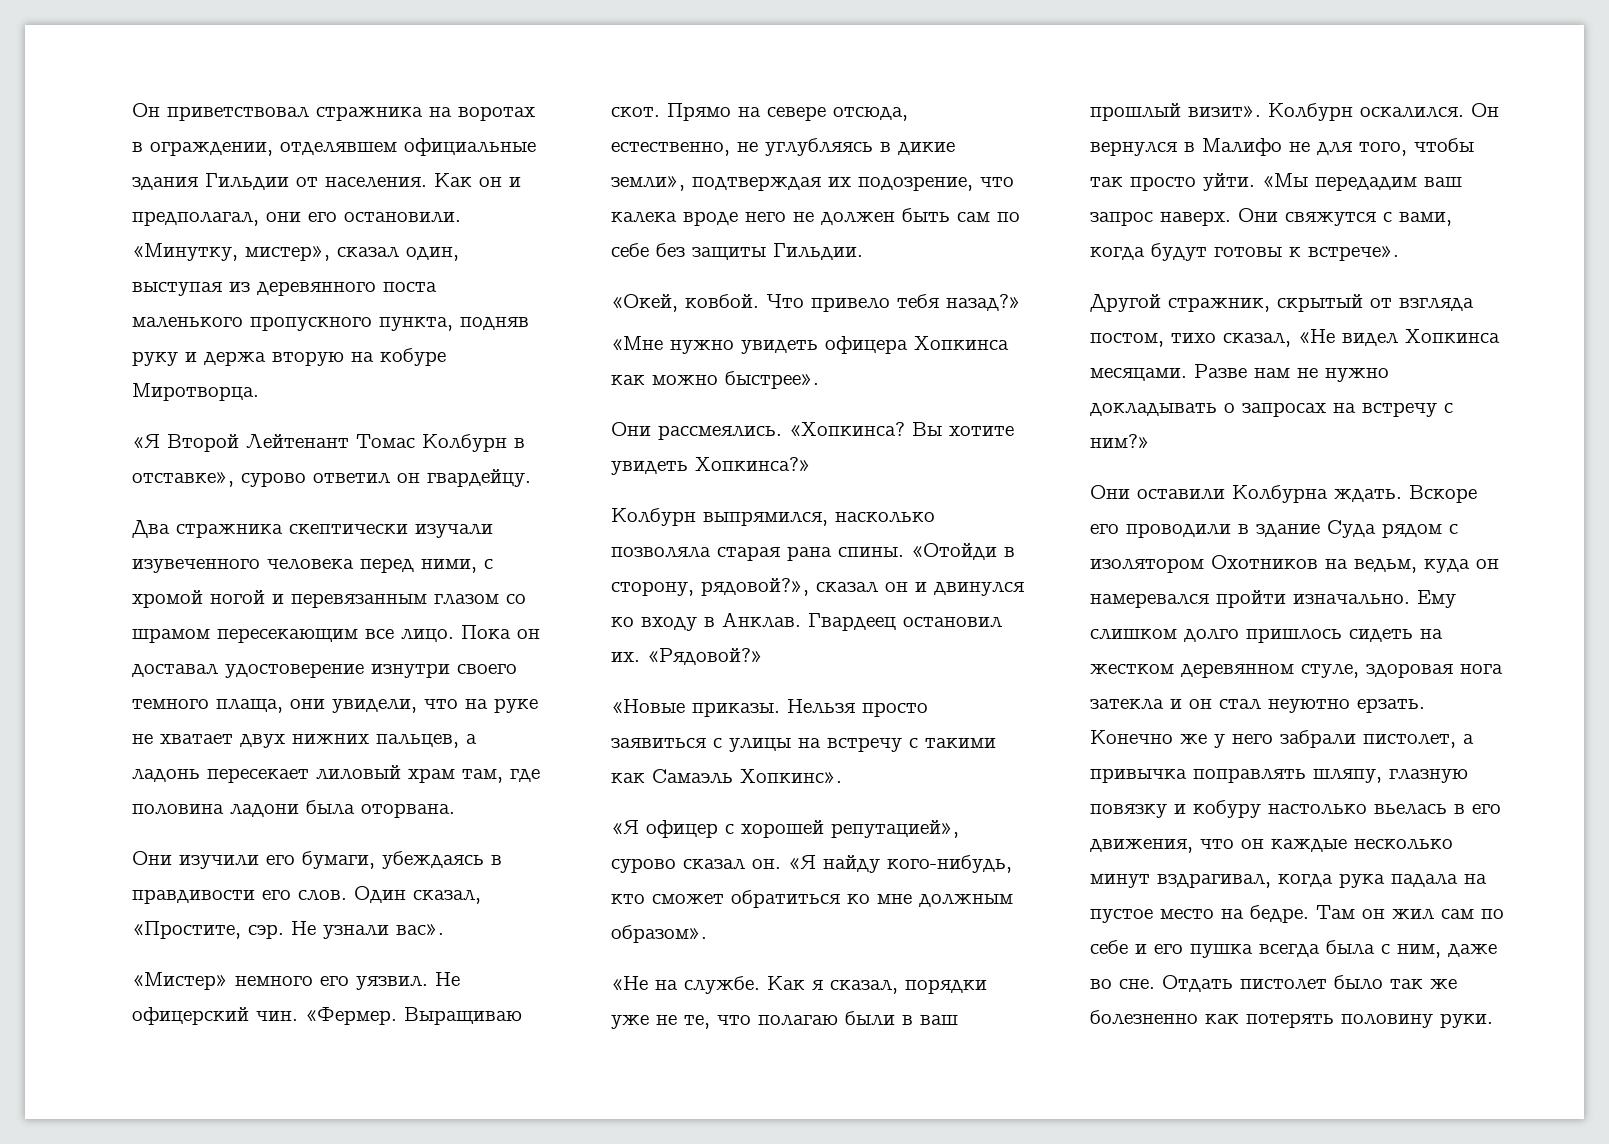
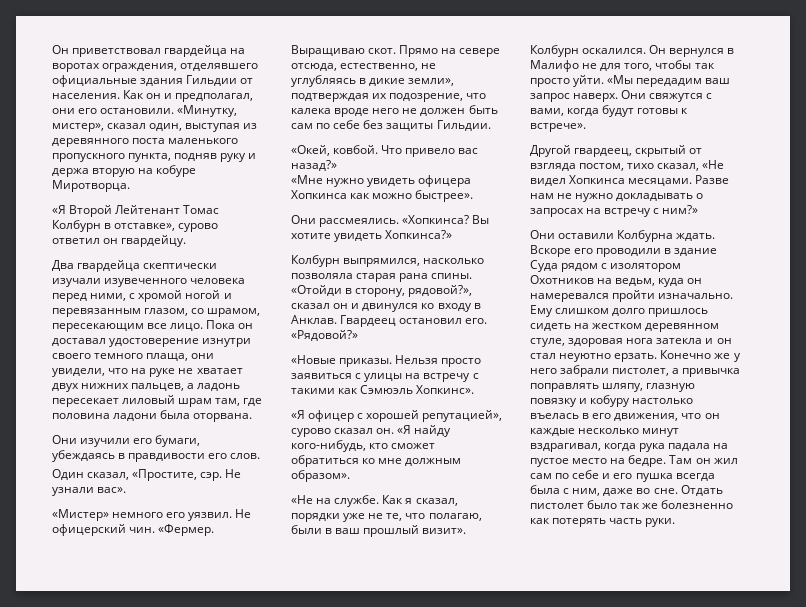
- Он приветствовал стражника на воротах в ограждении, отделявшем официальные здания Гильдии от населения.
+ Он приветствовал гвардейца на воротах ограждения, отделявшего официальные здания Гильдии от населения.
- Два стражника скептически изучали изувеченного человека перед ними, с хромой ногой и перевязанным глазом со шрамом пересекающим все лицо.
+ Два гвардейца скептически изучали изувеченного человека перед ними, с хромой ногой и перевязанным глазом, со шрамом, пересекающим все лицо.
- Пока он доставал удостоверение изнутри своего темного плаща, они увидели, что на руке не хватает двух нижних пальцев, а ладонь пересекает лиловый храм там, где половина ладони была оторвана.
+ Пока он доставал удостоверение изнутри своего темного плаща, они увидели, что на руке не хватает двух нижних пальцев, а ладонь пересекает лиловый шрам там, где половина ладони была оторвана.
- Они изучили его бумаги, убеждаясь в правдивости его слов. Один сказал, «Простите, сэр.
+ Они изучили его бумаги, убеждаясь в правдивости его слов.
+ Один сказал, «Простите, сэр.
- Что привело тебя назад?»
+ Что привело вас назад?»
- Гвардеец остановил их.
+ Гвардеец остановил его.
- Нельзя просто заявиться с улицы на встречу с такими как Самаэль Хопкинс».
+ Нельзя просто заявиться с улицы на встречу с такими как Сэмюэль Хопкинс».
- Как я сказал, порядки уже не те, что полагаю были в ваш прошлый визит».
+ Как я сказал, порядки уже не те, что полагаю, были в ваш прошлый визит».
- Другой стражник, скрытый от взгляда постом, тихо сказал, «Не видел Хопкинса месяцами.
+ Другой гвардеец, скрытый от взгляда постом, тихо сказал, «Не видел Хопкинса месяцами.
- Конечно же у него забрали пистолет, а привычка поправлять шляпу, глазную повязку и кобуру настолько вьелась в его движения, что он каждые несколько минут вздрагивал, когда рука падала на пустое место на бедре.
+ Конечно же у него забрали пистолет, а привычка поправлять шляпу, глазную повязку и кобуру настолько въелась в его движения, что он каждые несколько минут вздрагивал, когда рука падала на пустое место на бедре.
- Отдать пистолет было так же болезненно как потерять половину руки.
+ Отдать пистолет было так же болезненно как потерять часть руки.

